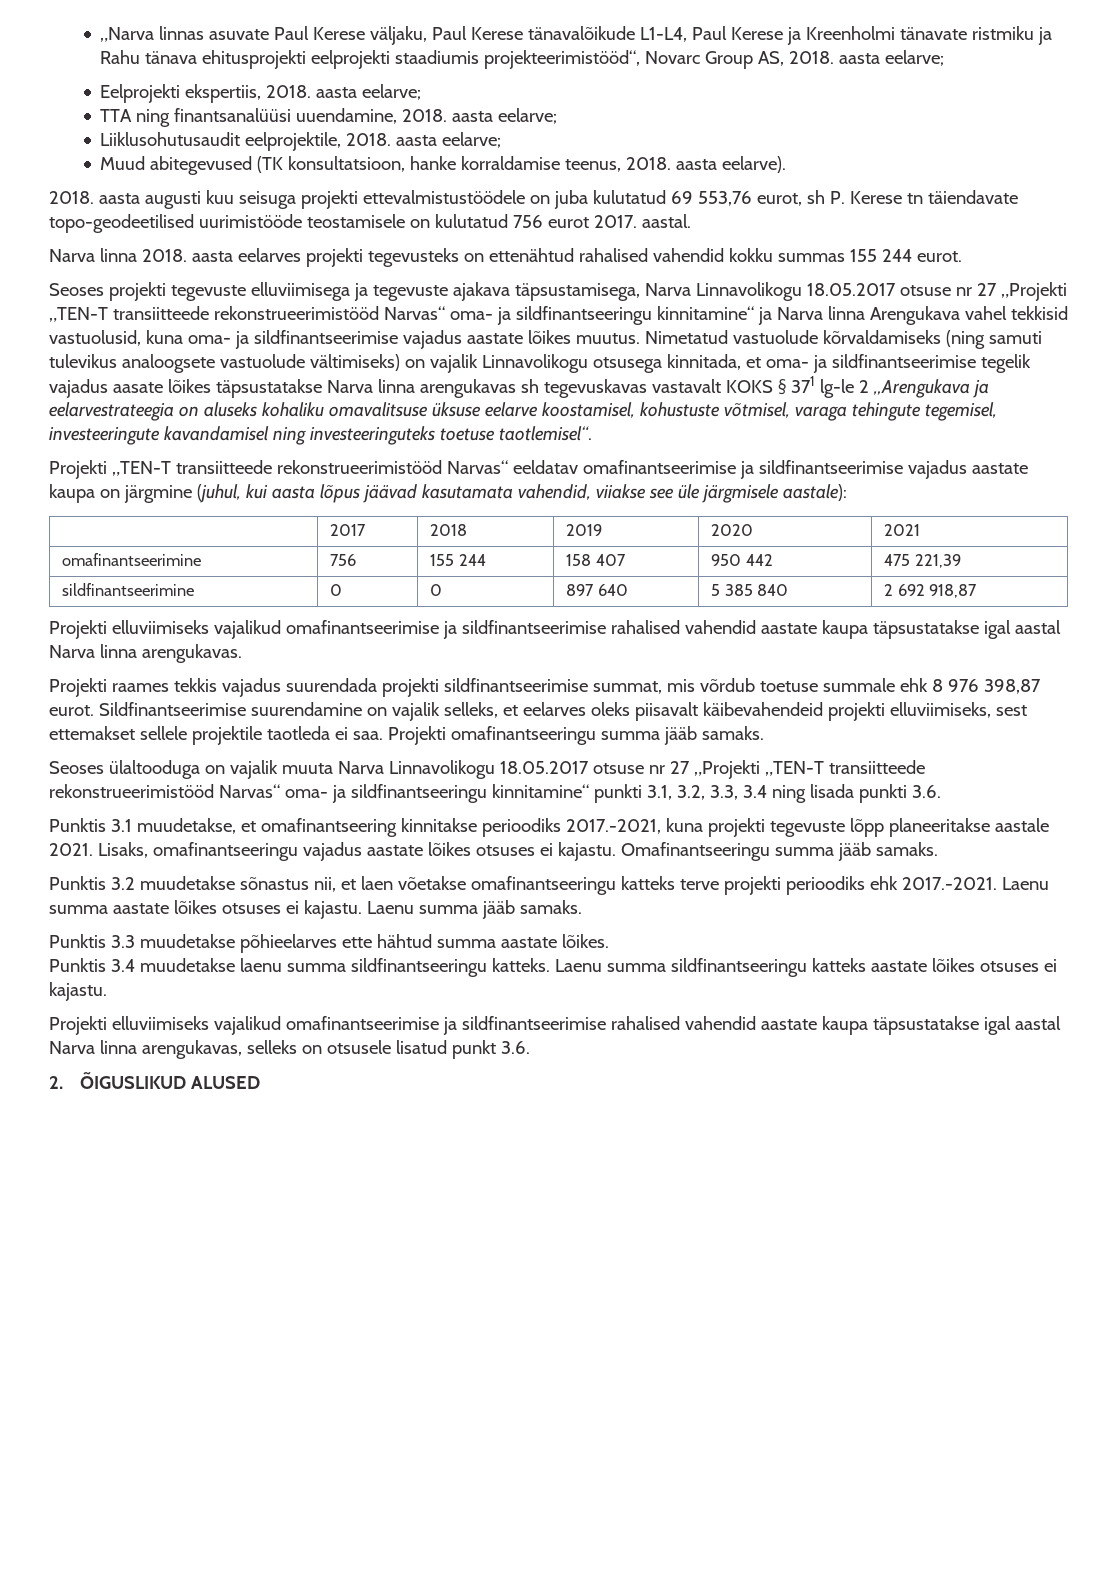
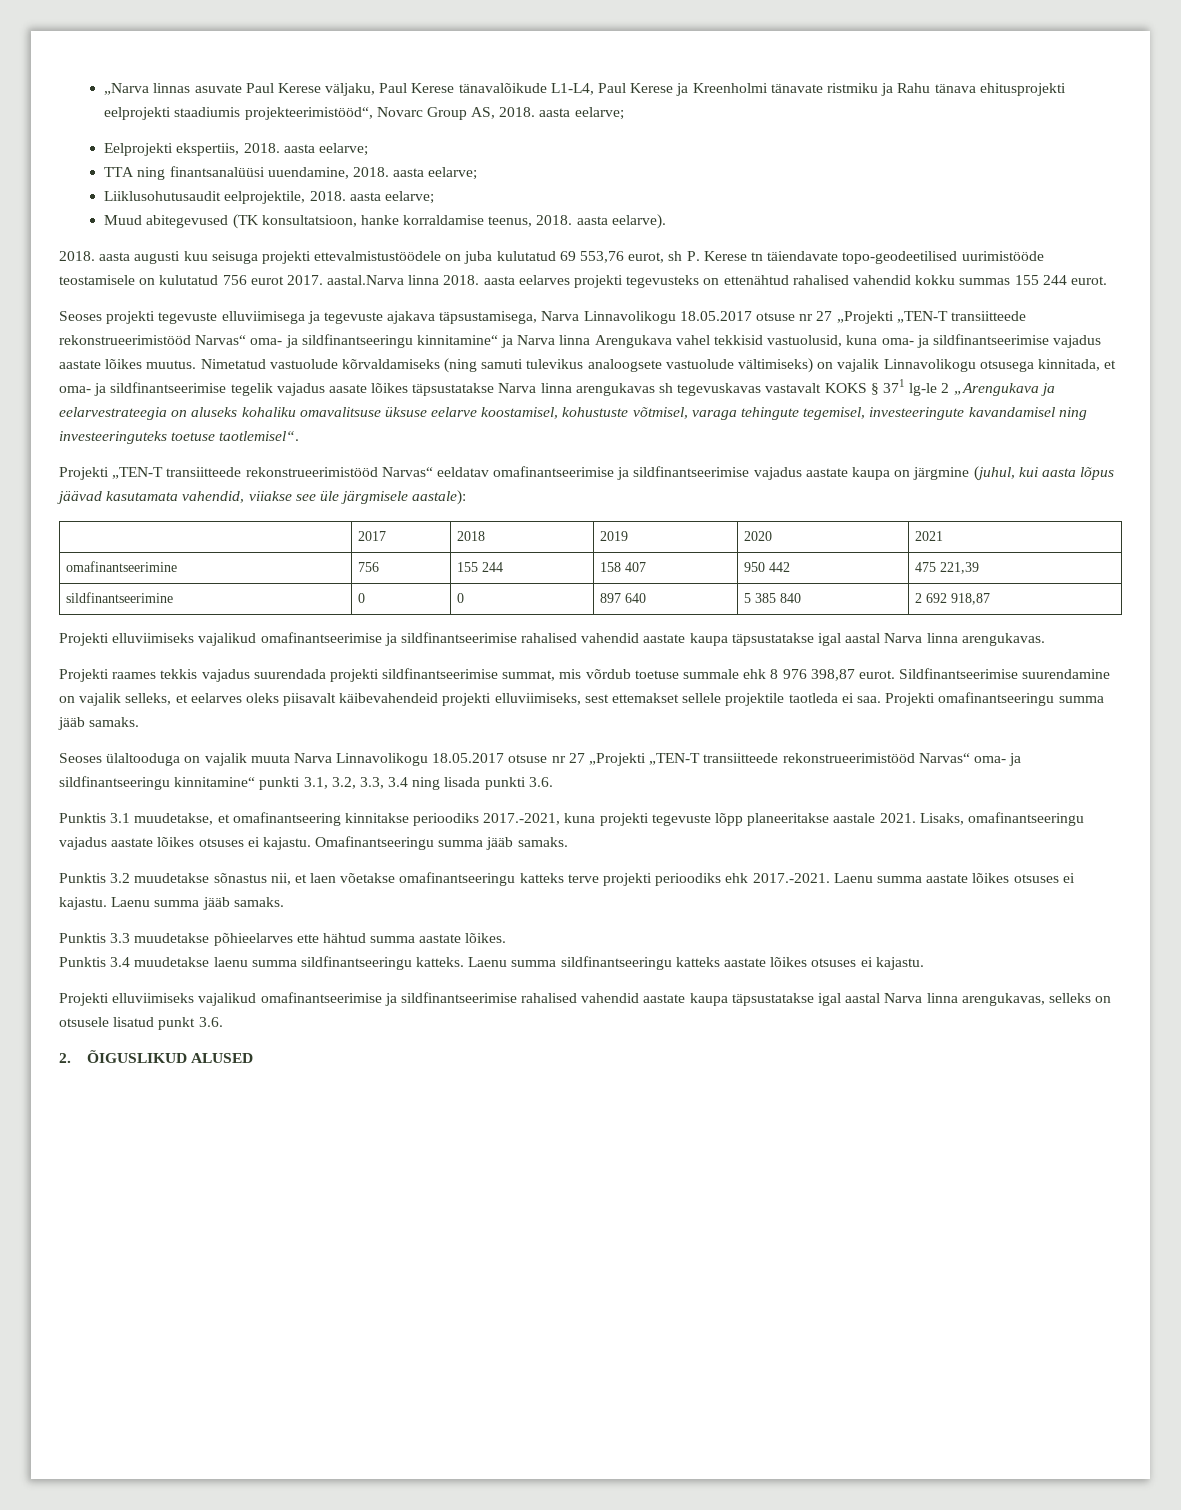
- 2018. aasta augusti kuu seisuga projekti ettevalmistustöödele on juba kulutatud 69 553,76 eurot, sh P. Kerese tn täiendavate topo-geodeetilised uurimistööde teostamisele on kulutatud 756 eurot 2017. aastal.
- Narva linna 2018. aasta eelarves projekti tegevusteks on ettenähtud rahalised vahendid kokku summas 155 244 eurot.
+ 2018. aasta augusti kuu seisuga projekti ettevalmistustöödele on juba kulutatud 69 553,76 eurot, sh P. Kerese tn täiendavate topo-geodeetilised uurimistööde teostamisele on kulutatud 756 eurot 2017. aastal.Narva linna 2018. aasta eelarves projekti tegevusteks on ettenähtud rahalised vahendid kokku summas 155 244 eurot.

